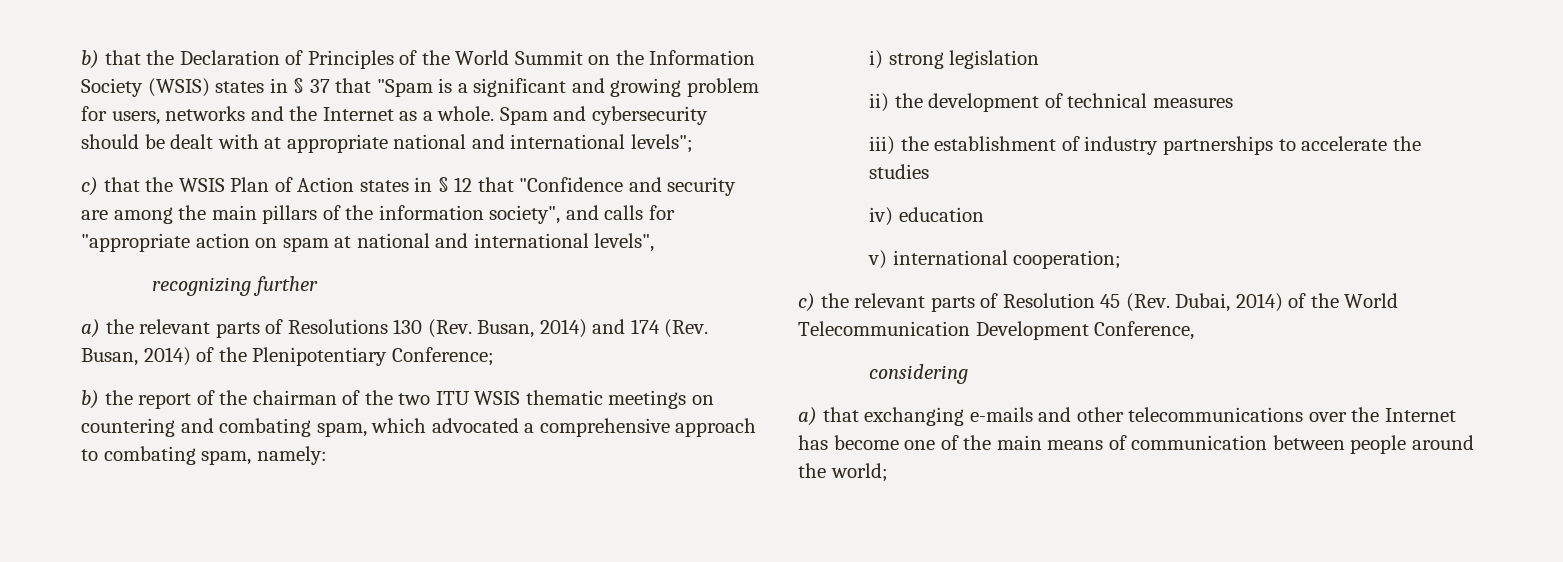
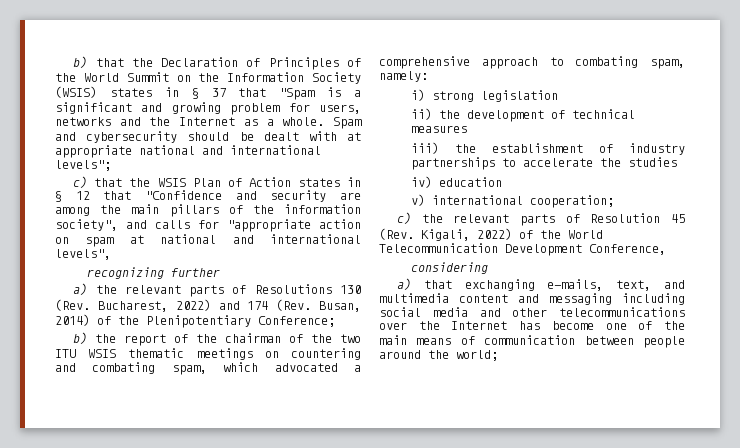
- a) the relevant parts of Resolutions 130 (Rev. Busan, 2014) and 174 (Rev. Busan, 2014) of the Plenipotentiary Conference;
+ a) the relevant parts of Resolutions 130 (Rev. Bucharest, 2022) and 174 (Rev. Busan, 2014) of the Plenipotentiary Conference;
- c) the relevant parts of Resolution 45 (Rev. Dubai, 2014) of the World Telecommunication Development Conference,
+ c) the relevant parts of Resolution 45 (Rev. Kigali, 2022) of the World Telecommunication Development Conference,
- a) that exchanging e-mails and other telecommunications over the Internet has become one of the main means of communication between people around the world;
+ a) that exchanging e-mails, text, and multimedia content and messaging including social media and other telecommunications over the Internet has become one of the main means of communication between people around the world;

